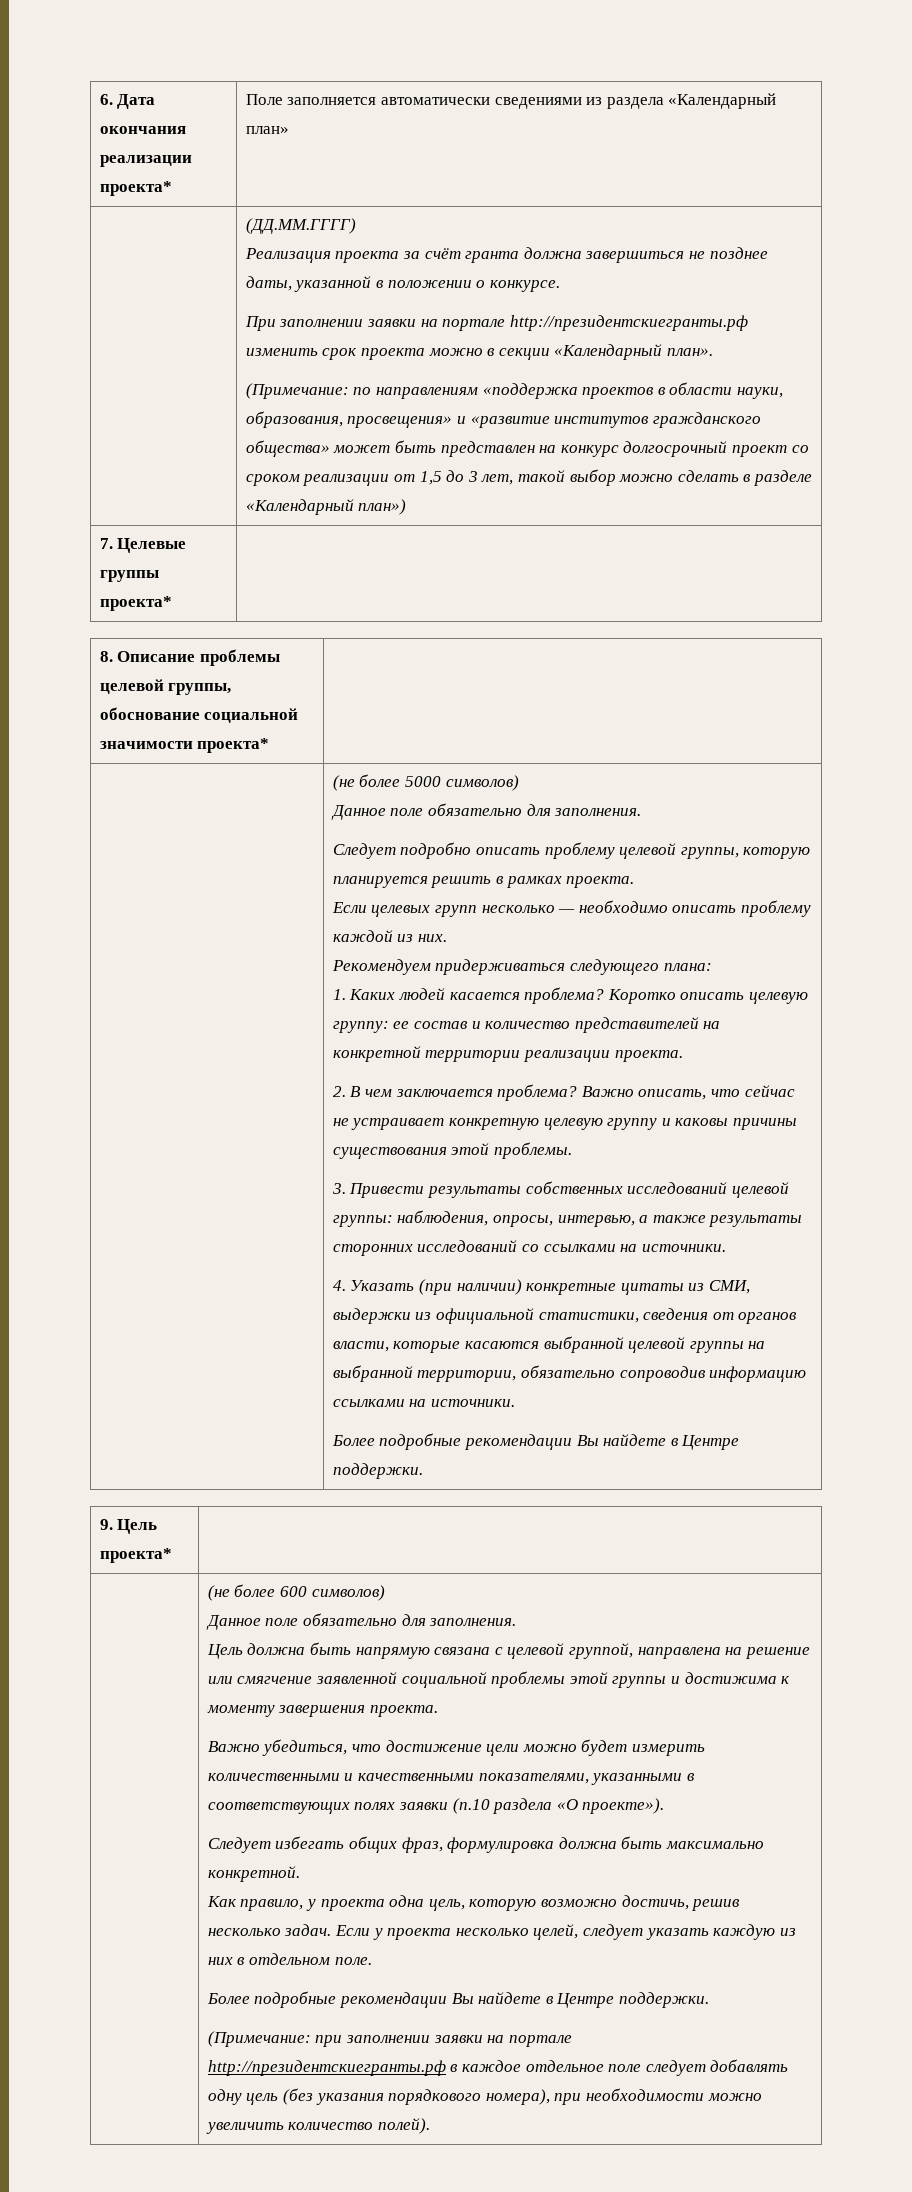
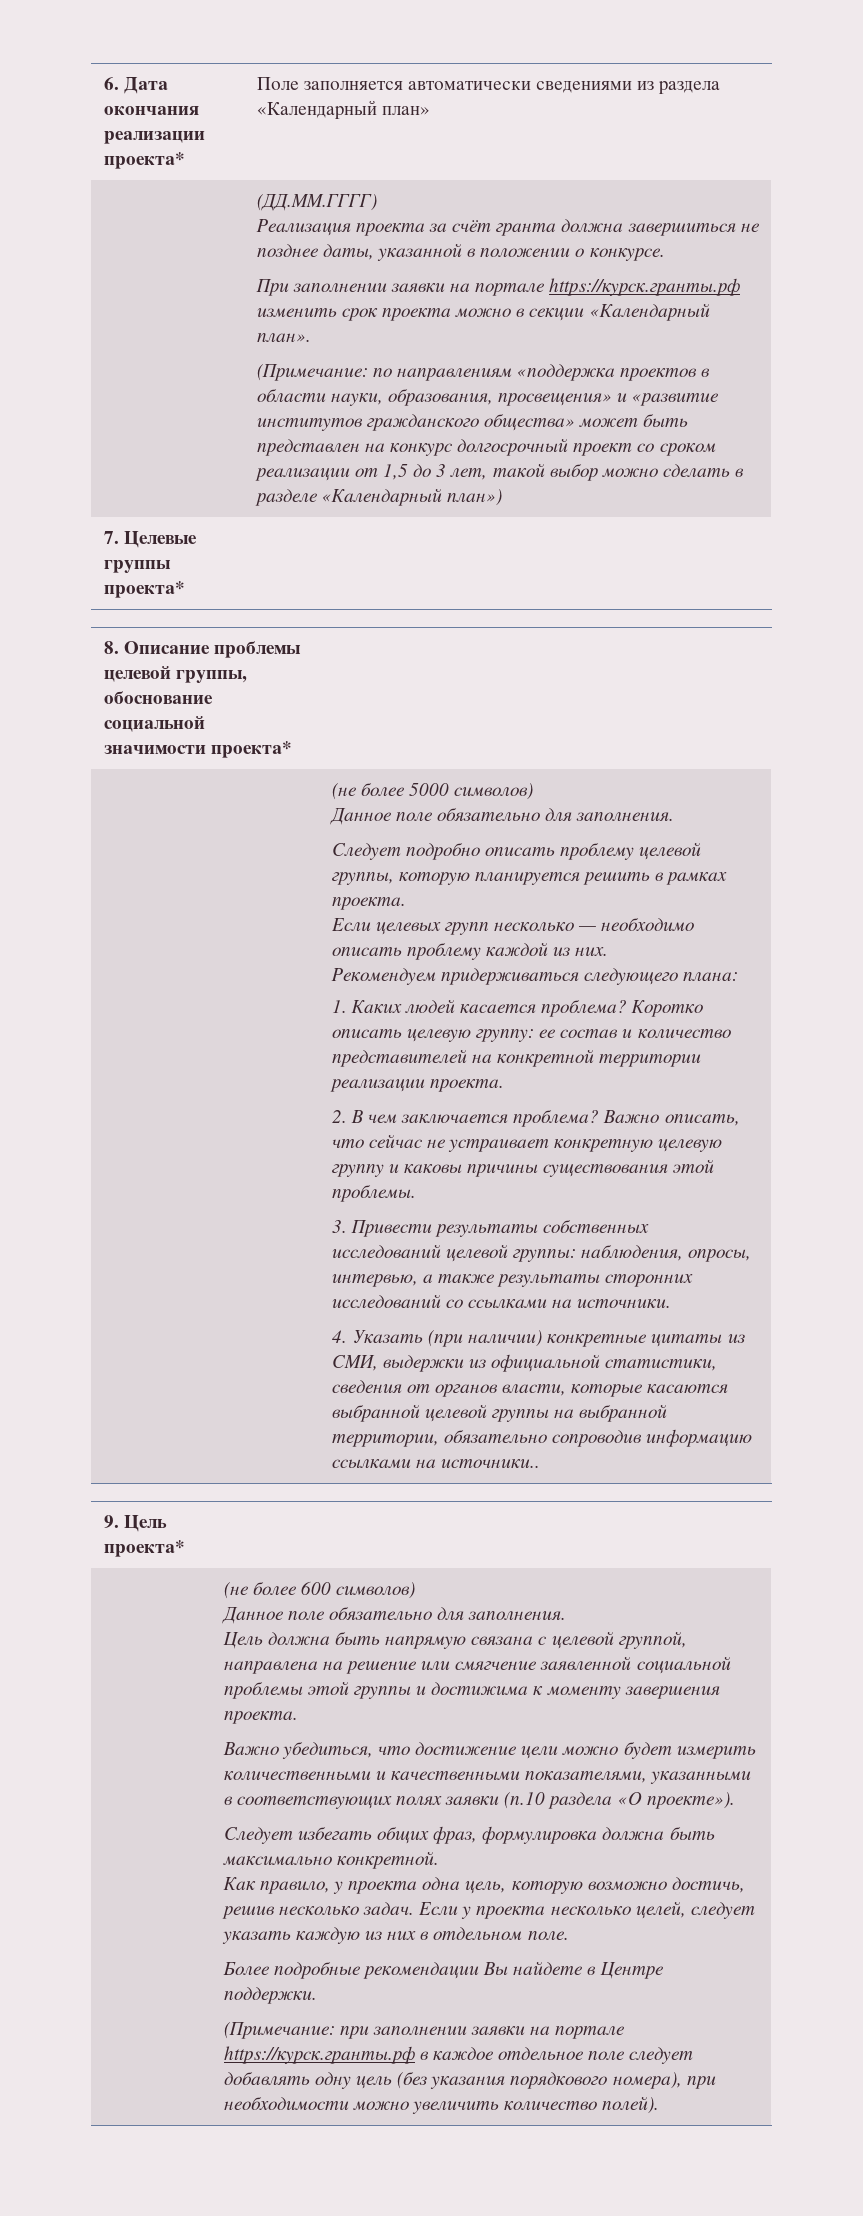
- При заполнении заявки на портале http://президентскиегранты.рф изменить срок проекта можно в секции «Календарный план».
+ При заполнении заявки на портале https://курск.гранты.рф изменить срок проекта можно в секции «Календарный план».
- 4. Указать (при наличии) конкретные цитаты из СМИ, выдержки из официальной статистики, сведения от органов власти, которые касаются выбранной целевой группы на выбранной территории, обязательно сопроводив информацию ссылками на источники.
- Более подробные рекомендации Вы найдете в Центре поддержки.
+ 4. Указать (при наличии) конкретные цитаты из СМИ, выдержки из официальной статистики, сведения от органов власти, которые касаются выбранной целевой группы на выбранной территории, обязательно сопроводив информацию ссылками на источники..
- (Примечание: при заполнении заявки на портале http://президентскиегранты.рф в каждое отдельное поле следует добавлять одну цель (без указания порядкового номера), при необходимости можно увеличить количество полей).
+ (Примечание: при заполнении заявки на портале https://курск.гранты.рф в каждое отдельное поле следует добавлять одну цель (без указания порядкового номера), при необходимости можно увеличить количество полей).

